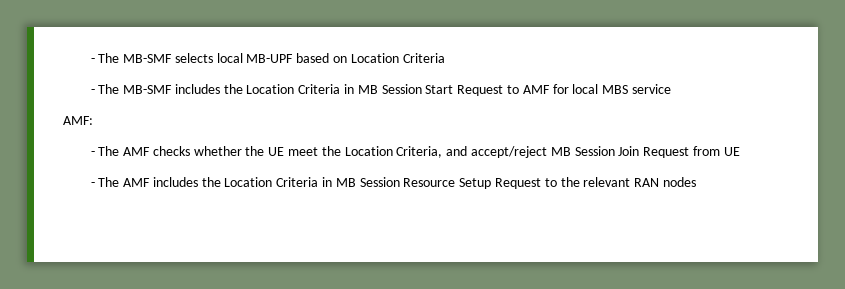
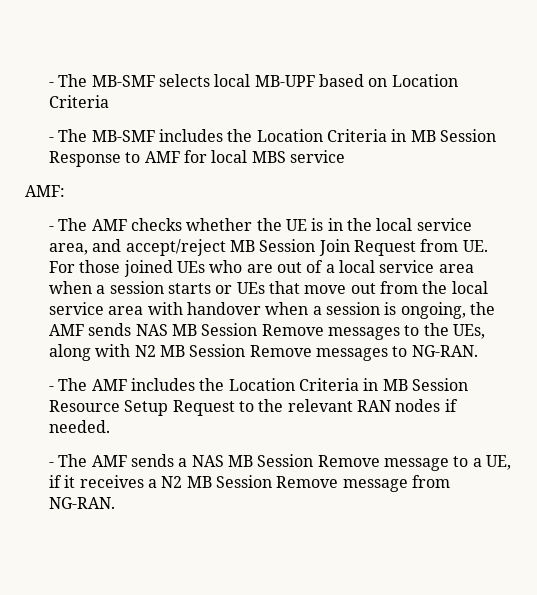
- - The MB-SMF includes the Location Criteria in MB Session Start Request to AMF for local MBS service
+ - The MB-SMF includes the Location Criteria in MB Session Response to AMF for local MBS service
- - The AMF checks whether the UE meet the Location Criteria, and accept/reject MB Session Join Request from UE
+ - The AMF checks whether the UE is in the local service area, and accept/reject MB Session Join Request from UE. For those joined UEs who are out of a local service area when a session starts or UEs that move out from the local service area with handover when a session is ongoing, the AMF sends NAS MB Session Remove messages to the UEs, along with N2 MB Session Remove messages to NG-RAN.
- - The AMF includes the Location Criteria in MB Session Resource Setup Request to the relevant RAN nodes
+ - The AMF includes the Location Criteria in MB Session Resource Setup Request to the relevant RAN nodes if needed.
+ - The AMF sends a NAS MB Session Remove message to a UE, if it receives a N2 MB Session Remove message from NG-RAN.

